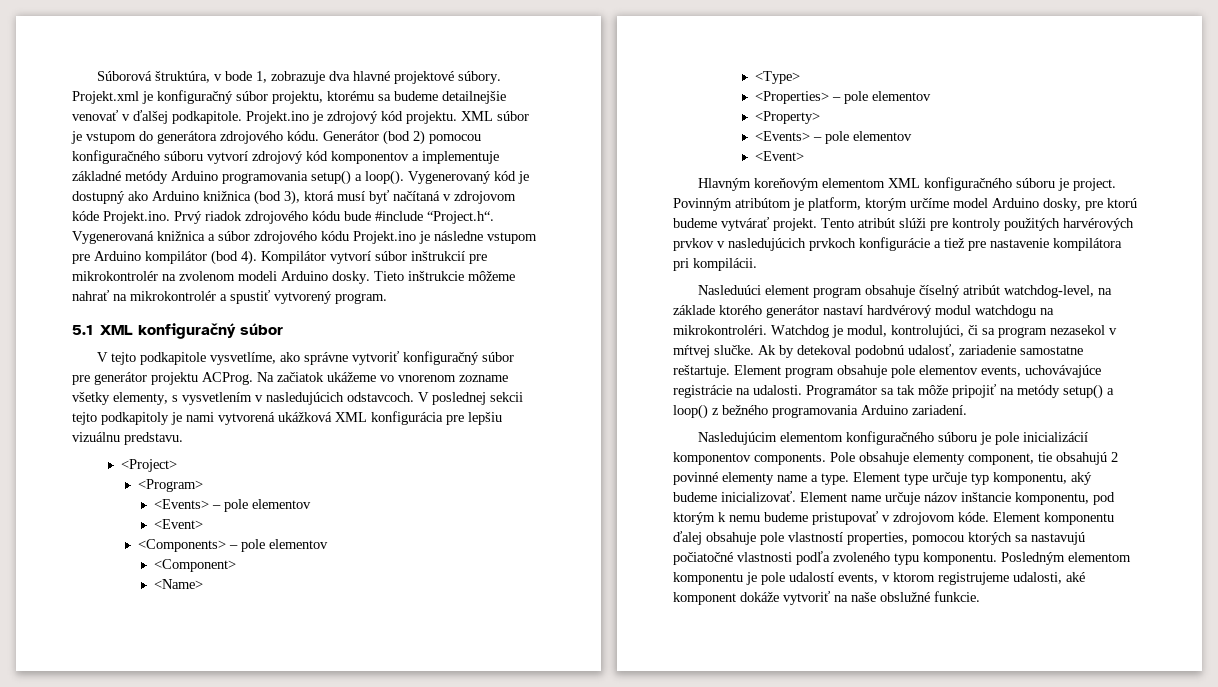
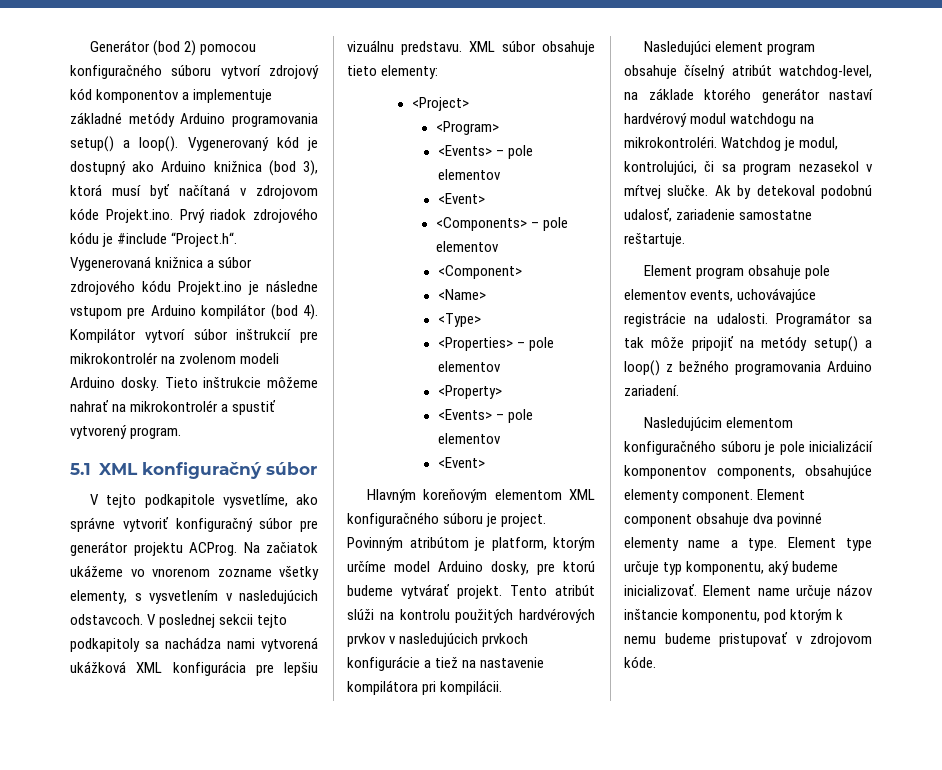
- Súborová štruktúra, v bode 1, zobrazuje dva hlavné projektové súbory. Projekt.xml je konfiguračný súbor projektu, ktorému sa budeme detailnejšie venovať v ďalšej podkapitole. Projekt.ino je zdrojový kód projektu. XML súbor je vstupom do generátora zdrojového kódu.
- Vygenerovaný kód je dostupný ako Arduino knižnica (bod 3), ktorá musí byť načítaná v zdrojovom kóde Projekt.ino. Prvý riadok zdrojového kódu bude #include “Project.h“. Vygenerovaná knižnica a súbor zdrojového kódu Projekt.ino je následne vstupom pre Arduino kompilátor (bod 4).
+ Vygenerovaný kód je dostupný ako Arduino knižnica (bod 3), ktorá musí byť načítaná v zdrojovom kóde Projekt.ino. Prvý riadok zdrojového kódu je #include “Project.h“. Vygenerovaná knižnica a súbor zdrojového kódu Projekt.ino je následne vstupom pre Arduino kompilátor (bod 4).
- V poslednej sekcii tejto podkapitoly je nami vytvorená ukážková XML konfigurácia pre lepšiu vizuálnu predstavu.
+ V poslednej sekcii tejto podkapitoly sa nachádza nami vytvorená ukážková XML konfigurácia pre lepšiu vizuálnu predstavu. XML súbor obsahuje tieto elementy:
- Tento atribút slúži pre kontroly použitých harvérových prvkov v nasledujúcich prvkoch konfigurácie a tiež pre nastavenie kompilátora pri kompilácii.
+ Tento atribút slúži na kontrolu použitých hardvérových prvkov v nasledujúcich prvkoch konfigurácie a tiež na nastavenie kompilátora pri kompilácii.
- Nasleduúci element program obsahuje číselný atribút watchdog-level, na základe ktorého generátor nastaví hardvérový modul watchdogu na mikrokontroléri.
+ Nasledujúci element program obsahuje číselný atribút watchdog-level, na základe ktorého generátor nastaví hardvérový modul watchdogu na mikrokontroléri.
- Ak by detekoval podobnú udalosť, zariadenie samostatne reštartuje. Element program obsahuje pole elementov events, uchovávajúce registrácie na udalosti.
+ Ak by detekoval podobnú udalosť, zariadenie samostatne reštartuje.
+ Element program obsahuje pole elementov events, uchovávajúce registrácie na udalosti.
- Nasledujúcim elementom konfiguračného súboru je pole inicializácií komponentov components. Pole obsahuje elementy component, tie obsahujú 2 povinné elementy name a type.
+ Nasledujúcim elementom konfiguračného súboru je pole inicializácií komponentov components, obsahujúce elementy component. Element component obsahuje dva povinné elementy name a type.
- Element komponentu ďalej obsahuje pole vlastností properties, pomocou ktorých sa nastavujú počiatočné vlastnosti podľa zvoleného typu komponentu. Posledným elementom komponentu je pole udalostí events, v ktorom registrujeme udalosti, aké komponent dokáže vytvoriť na naše obslužné funkcie.

